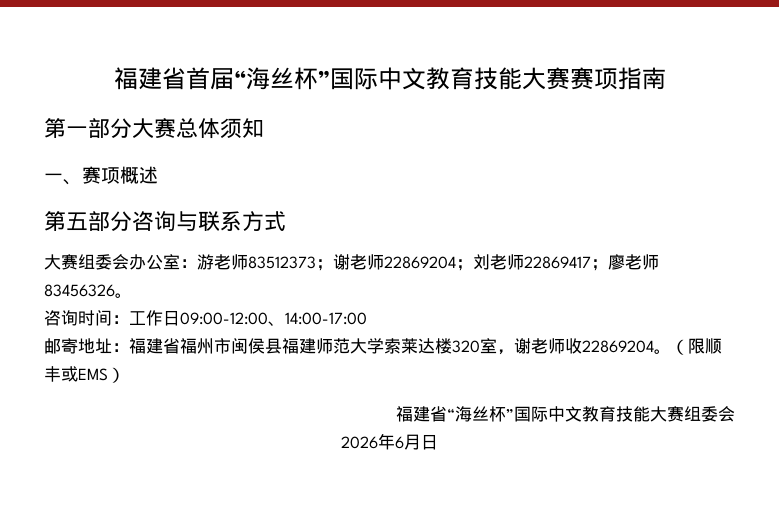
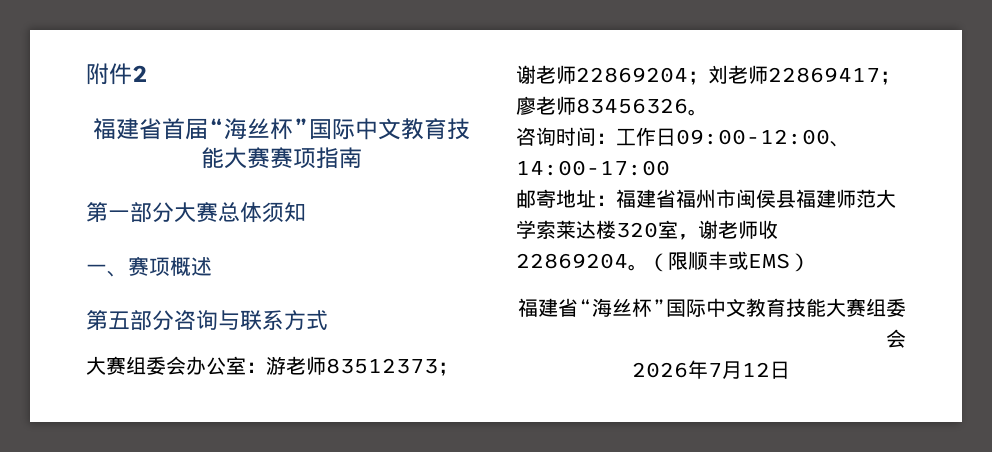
+ 附件2
- 2026年6月日
+ 2026年7月12日

